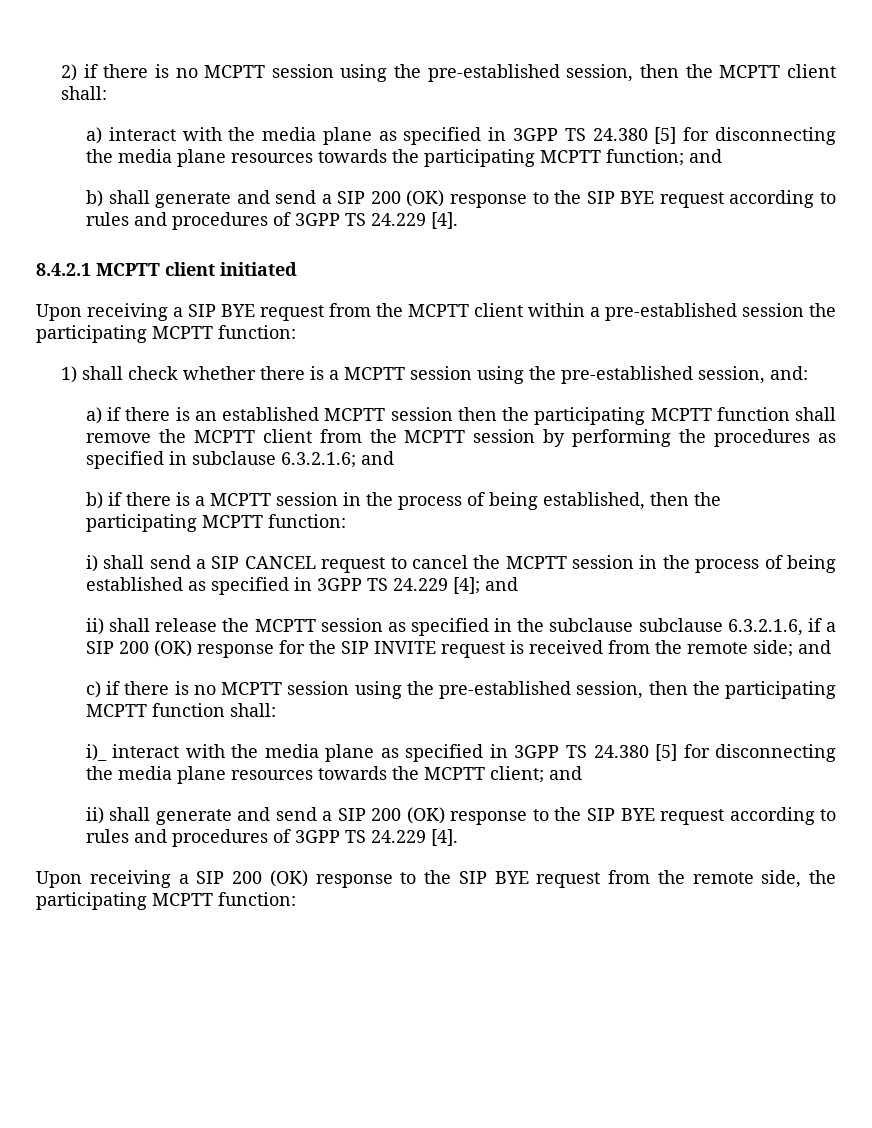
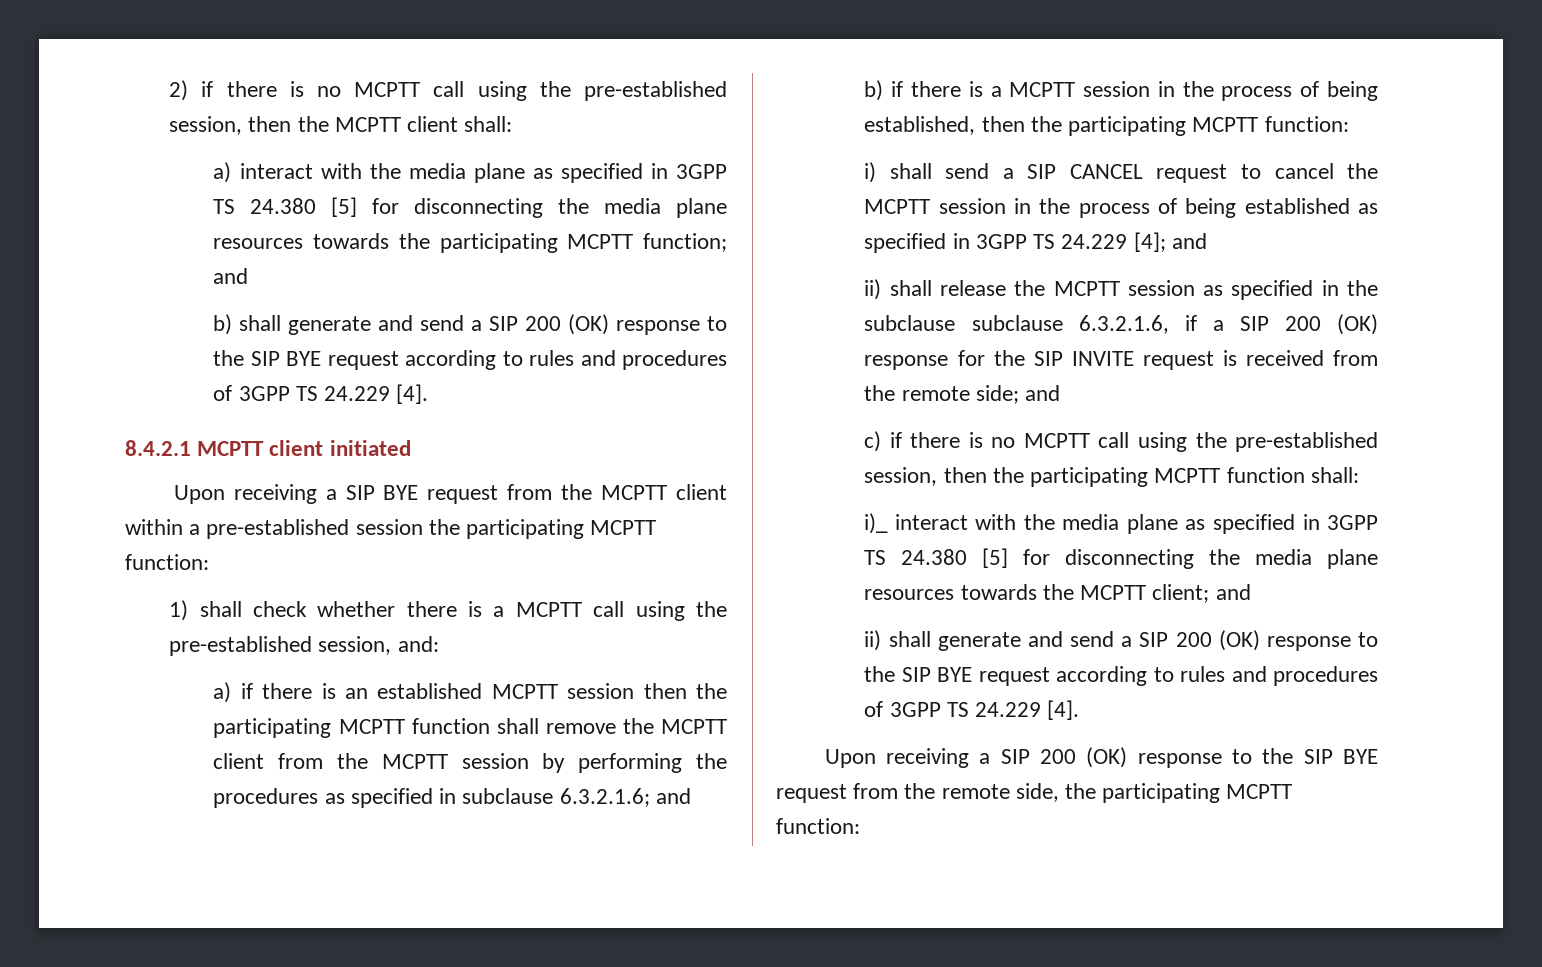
- 2) if there is no MCPTT session using the pre-established session, then the MCPTT client shall:
+ 2) if there is no MCPTT call using the pre-established session, then the MCPTT client shall:
- 1) shall check whether there is a MCPTT session using the pre-established session, and:
+ 1) shall check whether there is a MCPTT call using the pre-established session, and:
- c) if there is no MCPTT session using the pre-established session, then the participating MCPTT function shall:
+ c) if there is no MCPTT call using the pre-established session, then the participating MCPTT function shall:

